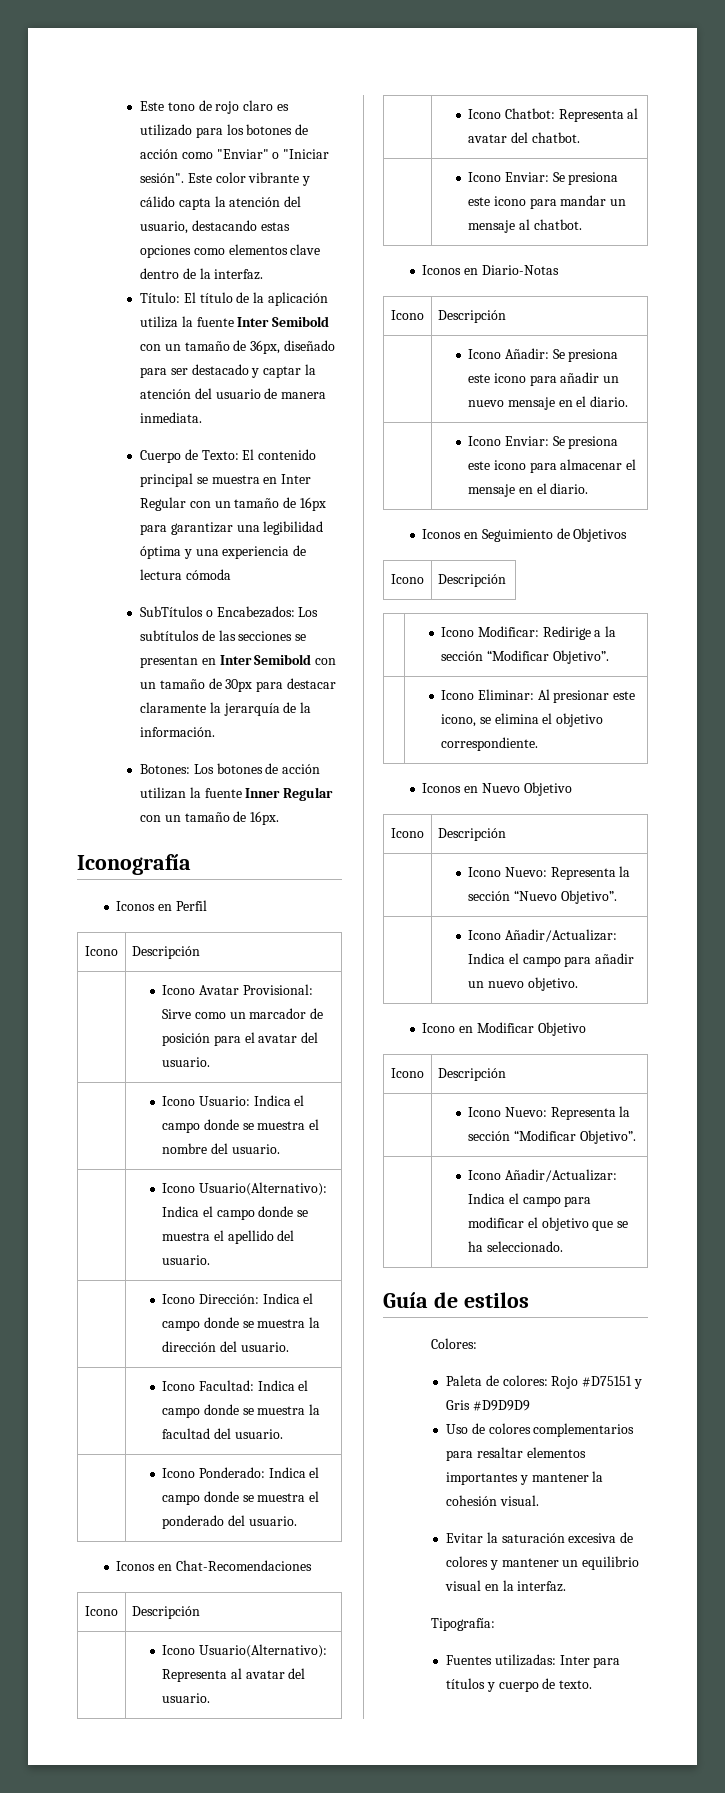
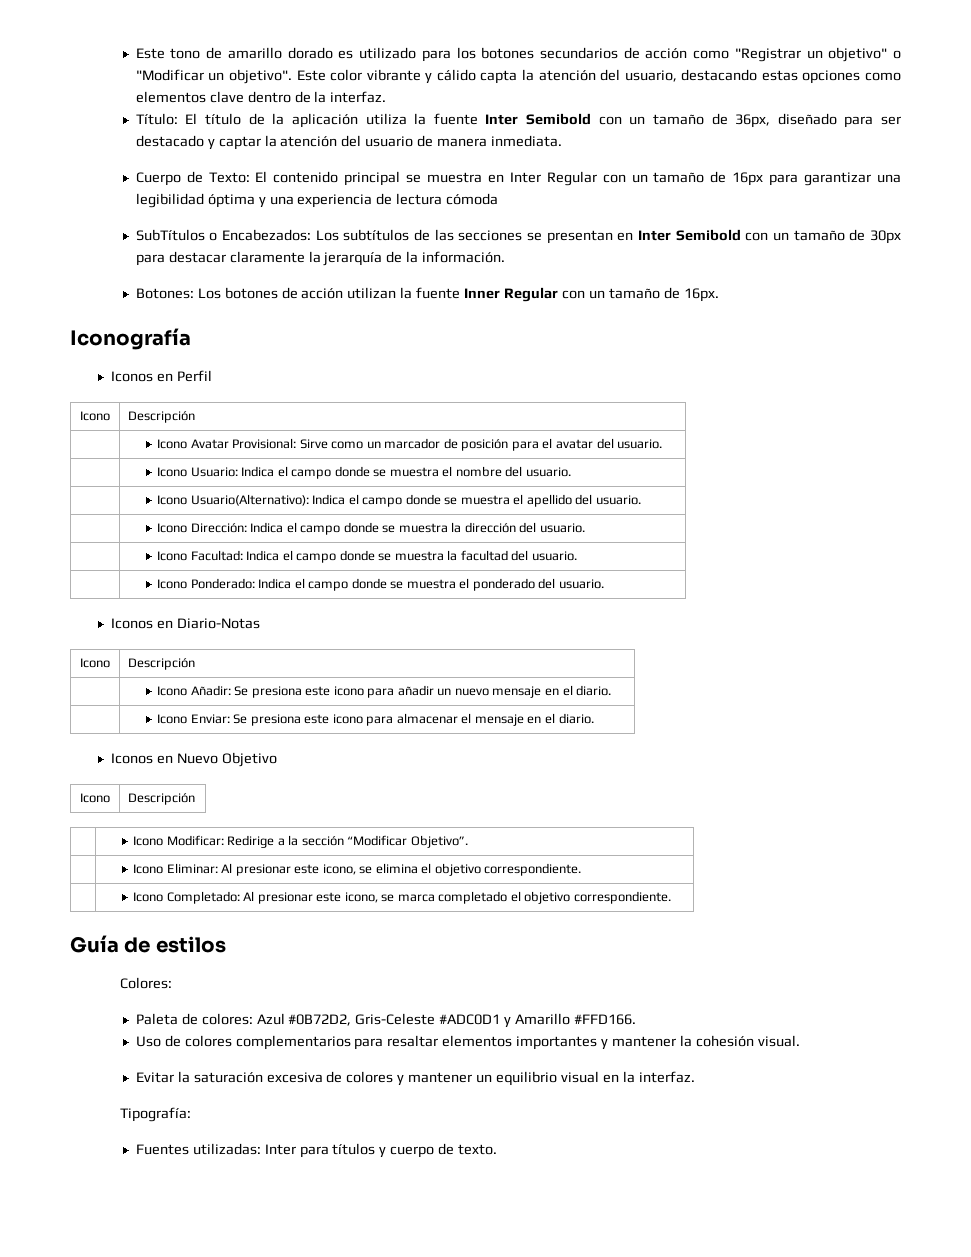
- Este tono de rojo claro es utilizado para los botones de acción como "Enviar" o "Iniciar sesión".
+ Este tono de amarillo dorado es utilizado para los botones secundarios de acción como "Registrar un objetivo" o "Modificar un objetivo".
- Iconos en Chat-Recomendaciones
- Icono | Descripción
- | Icono Usuario(Alternativo): Representa al avatar del usuario.
- | Icono Chatbot: Representa al avatar del chatbot.
- | Icono Enviar: Se presiona este icono para mandar un mensaje al chatbot.
- Iconos en Seguimiento de Objetivos
+ Iconos en Nuevo Objetivo
- Iconos en Nuevo Objetivo
- Icono | Descripción
- | Icono Nuevo: Representa la sección “Nuevo Objetivo”.
- | Icono Añadir/Actualizar: Indica el campo para añadir un nuevo objetivo.
- Icono en Modificar Objetivo
- Icono | Descripción
- | Icono Nuevo: Representa la sección “Modificar Objetivo”.
- | Icono Añadir/Actualizar: Indica el campo para modificar el objetivo que se ha seleccionado.
+ | Icono Completado: Al presionar este icono, se marca completado el objetivo correspondiente.
- Paleta de colores: Rojo #D75151 y Gris #D9D9D9
+ Paleta de colores: Azul #0B72D2, Gris-Celeste #ADC0D1 y Amarillo #FFD166.

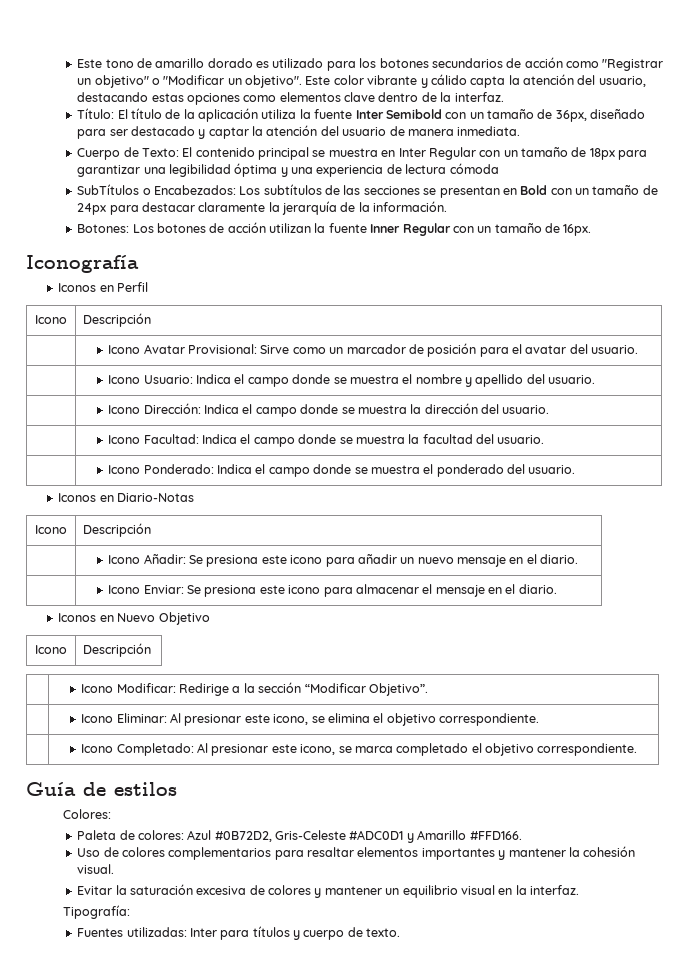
- Cuerpo de Texto: El contenido principal se muestra en Inter Regular con un tamaño de 16px para garantizar una legibilidad óptima y una experiencia de lectura cómoda
+ Cuerpo de Texto: El contenido principal se muestra en Inter Regular con un tamaño de 18px para garantizar una legibilidad óptima y una experiencia de lectura cómoda
- SubTítulos o Encabezados: Los subtítulos de las secciones se presentan en Inter Semibold con un tamaño de 30px para destacar claramente la jerarquía de la información.
+ SubTítulos o Encabezados: Los subtítulos de las secciones se presentan en Bold con un tamaño de 24px para destacar claramente la jerarquía de la información.
- | Icono Usuario: Indica el campo donde se muestra el nombre del usuario.
- | Icono Usuario(Alternativo): Indica el campo donde se muestra el apellido del usuario.
+ | Icono Usuario: Indica el campo donde se muestra el nombre y apellido del usuario.

